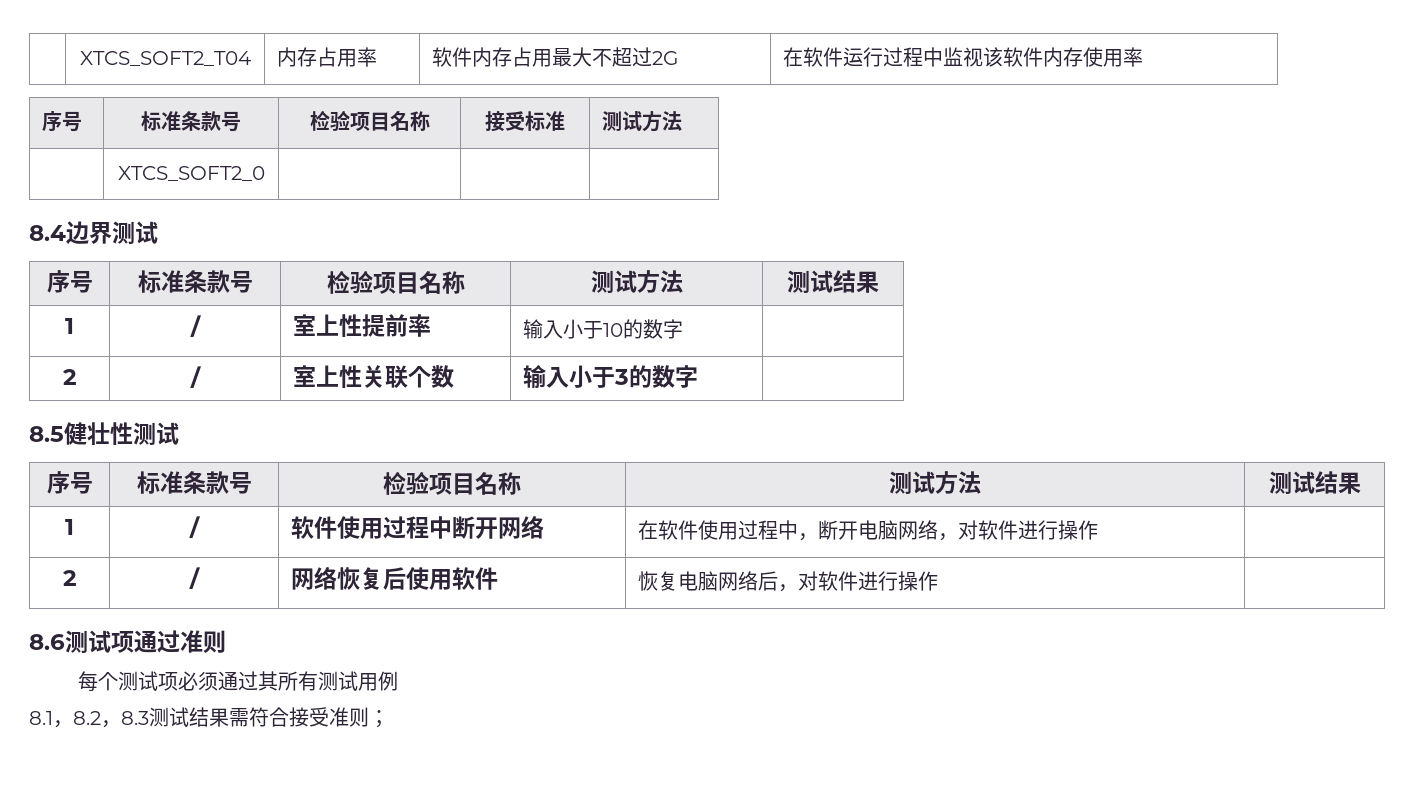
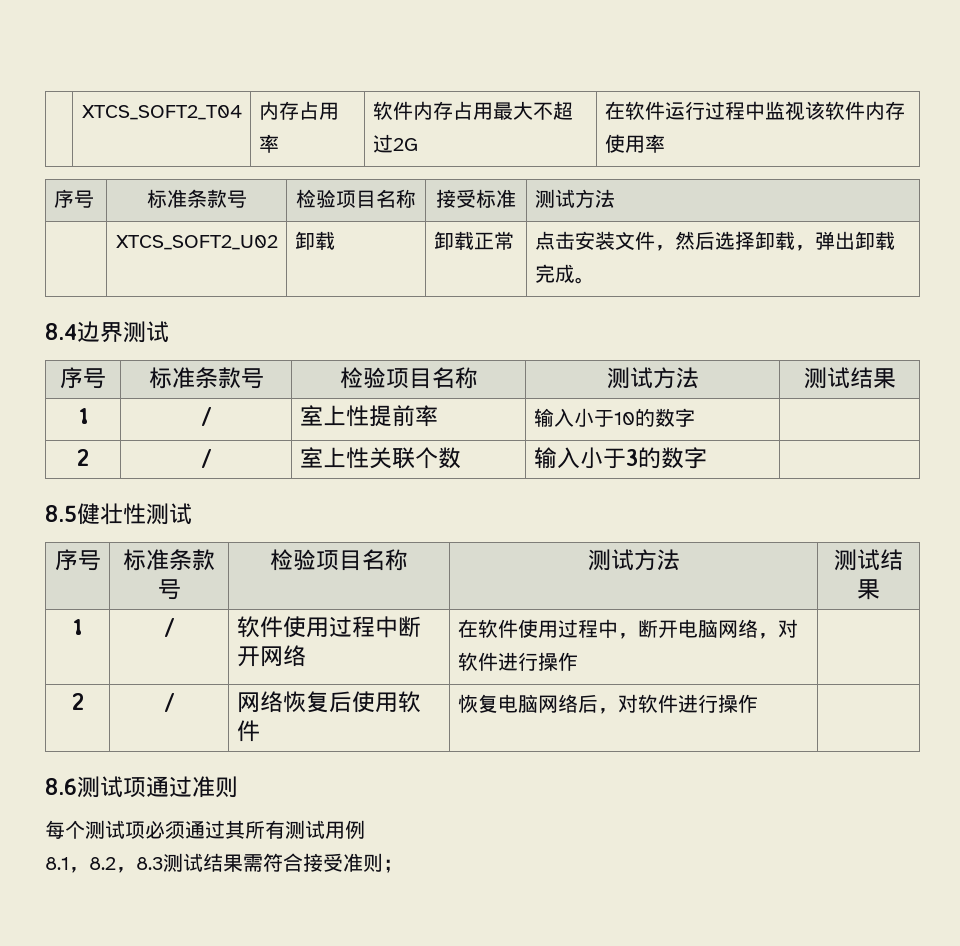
- | XTCS_SOFT2_0 | | |
+ | XTCS_SOFT2_U02 | 卸载 | 卸载正常 | 点击安装文件，然后选择卸载，弹出卸载完成。

